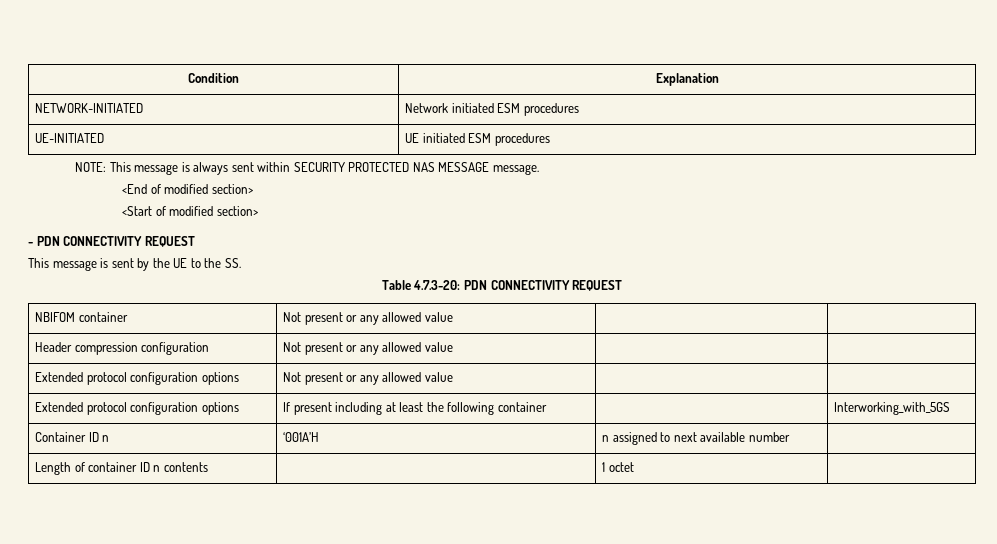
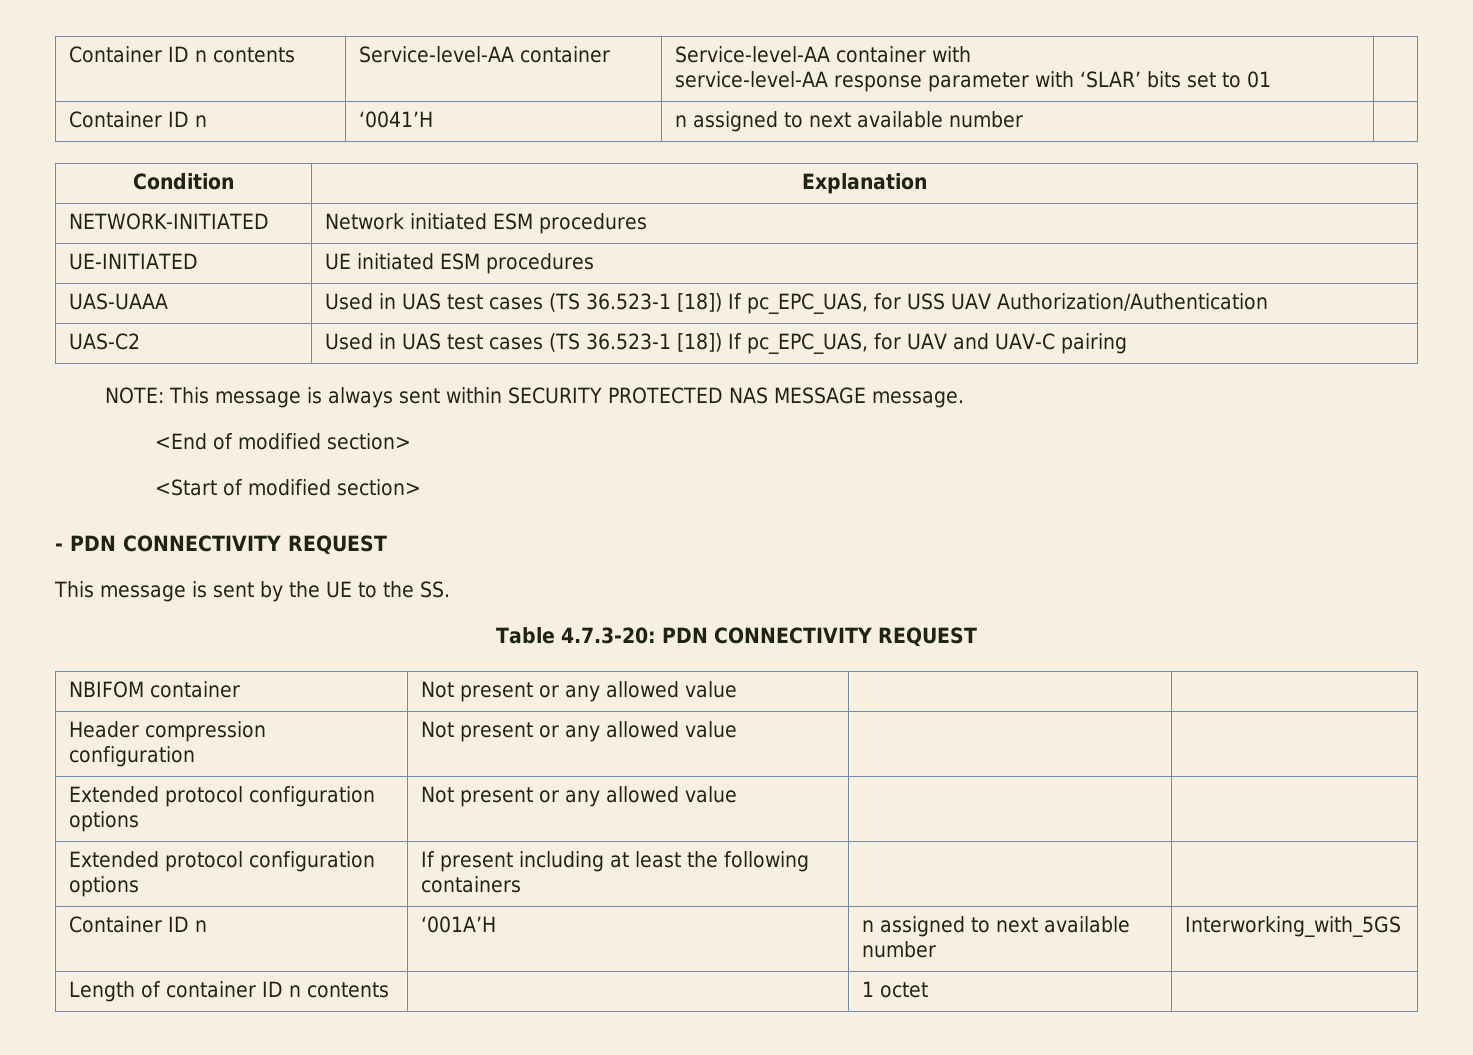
+ Container ID n contents | Service-level-AA container | Service-level-AA container with
+ service-level-AA response parameter with ‘SLAR’ bits set to 01 |
+ Container ID n | ‘0041’H | n assigned to next available number |
+ UAS-UAAA | Used in UAS test cases (TS 36.523-1 [18]) If pc_EPC_UAS, for USS UAV Authorization/Authentication
+ UAS-C2 | Used in UAS test cases (TS 36.523-1 [18]) If pc_EPC_UAS, for UAV and UAV-C pairing
- Extended protocol configuration options | If present including at least the following container | | Interworking_with_5GS
+ Extended protocol configuration options | If present including at least the following containers | |
- Container ID n | ‘001A’H | n assigned to next available number |
+ Container ID n | ‘001A’H | n assigned to next available number | Interworking_with_5GS

